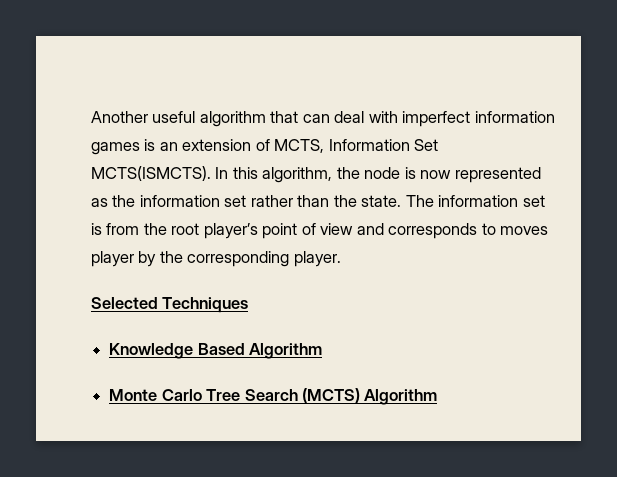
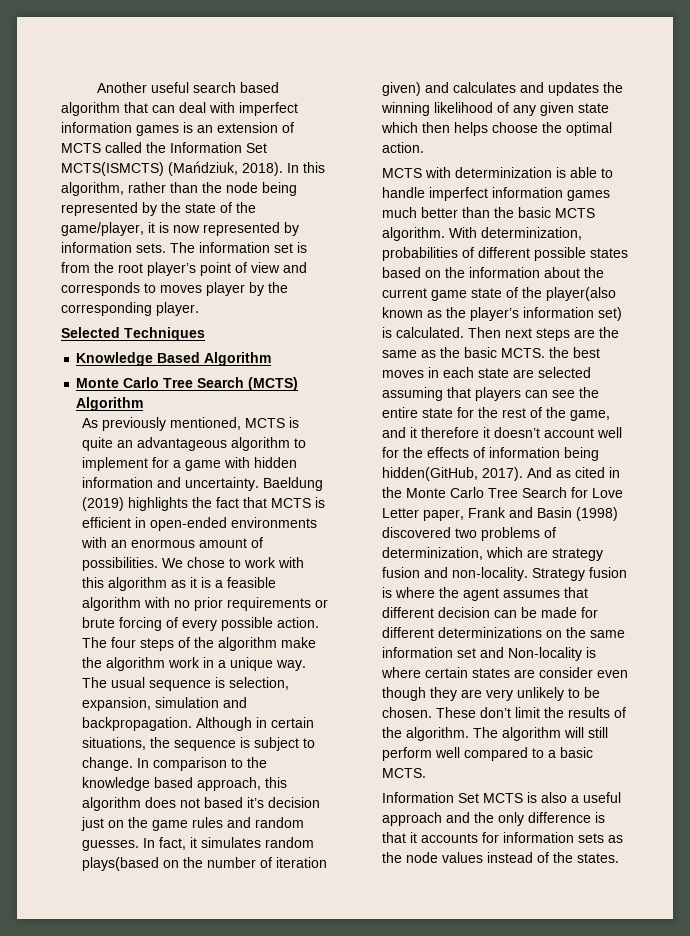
- Another useful algorithm that can deal with imperfect information games is an extension of MCTS, Information Set MCTS(ISMCTS). In this algorithm, the node is now represented as the information set rather than the state.
+ Another useful search based algorithm that can deal with imperfect information games is an extension of MCTS called the Information Set MCTS(ISMCTS) (Mańdziuk, 2018). In this algorithm, rather than the node being represented by the state of the game/player, it is now represented by information sets.
+ As previously mentioned, MCTS is quite an advantageous algorithm to implement for a game with hidden information and uncertainty. Baeldung (2019) highlights the fact that MCTS is efficient in open-ended environments with an enormous amount of possibilities. We chose to work with this algorithm as it is a feasible algorithm with no prior requirements or brute forcing of every possible action. The four steps of the algorithm make the algorithm work in a unique way. The usual sequence is selection, expansion, simulation and backpropagation. Although in certain situations, the sequence is subject to change. In comparison to the knowledge based approach, this algorithm does not based it’s decision just on the game rules and random guesses. In fact, it simulates random plays(based on the number of iteration given) and calculates and updates the winning likelihood of any given state which then helps choose the optimal action.
+ MCTS with determinization is able to handle imperfect information games much better than the basic MCTS algorithm. With determinization, probabilities of different possible states based on the information about the current game state of the player(also known as the player’s information set) is calculated. Then next steps are the same as the basic MCTS. the best moves in each state are selected assuming that players can see the entire state for the rest of the game, and it therefore it doesn’t account well for the effects of information being hidden(GitHub, 2017). And as cited in the Monte Carlo Tree Search for Love Letter paper, Frank and Basin (1998) discovered two problems of determinization, which are strategy fusion and non-locality. Strategy fusion is where the agent assumes that different decision can be made for different determinizations on the same information set and Non-locality is where certain states are consider even though they are very unlikely to be chosen. These don’t limit the results of the algorithm. The algorithm will still perform well compared to a basic MCTS.
+ Information Set MCTS is also a useful approach and the only difference is that it accounts for information sets as the node values instead of the states.

